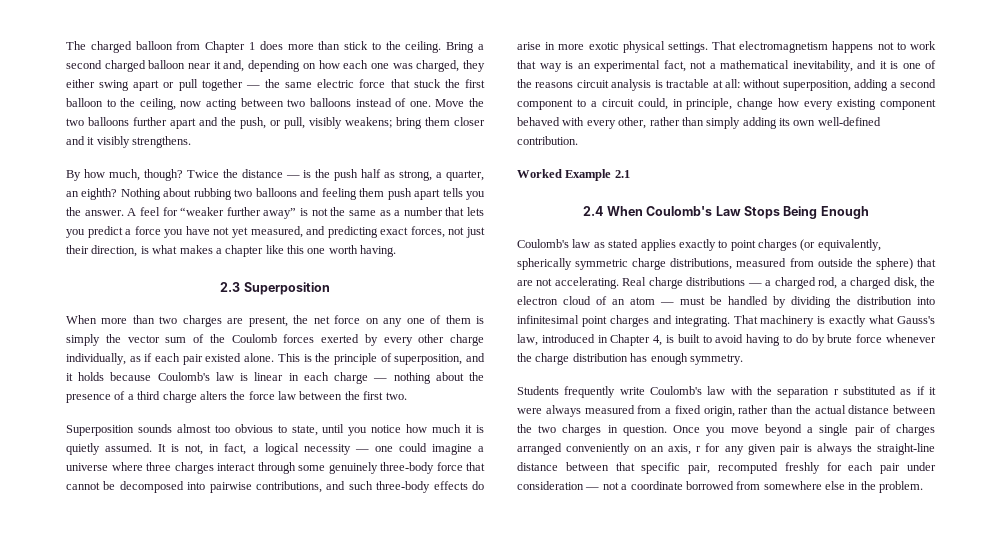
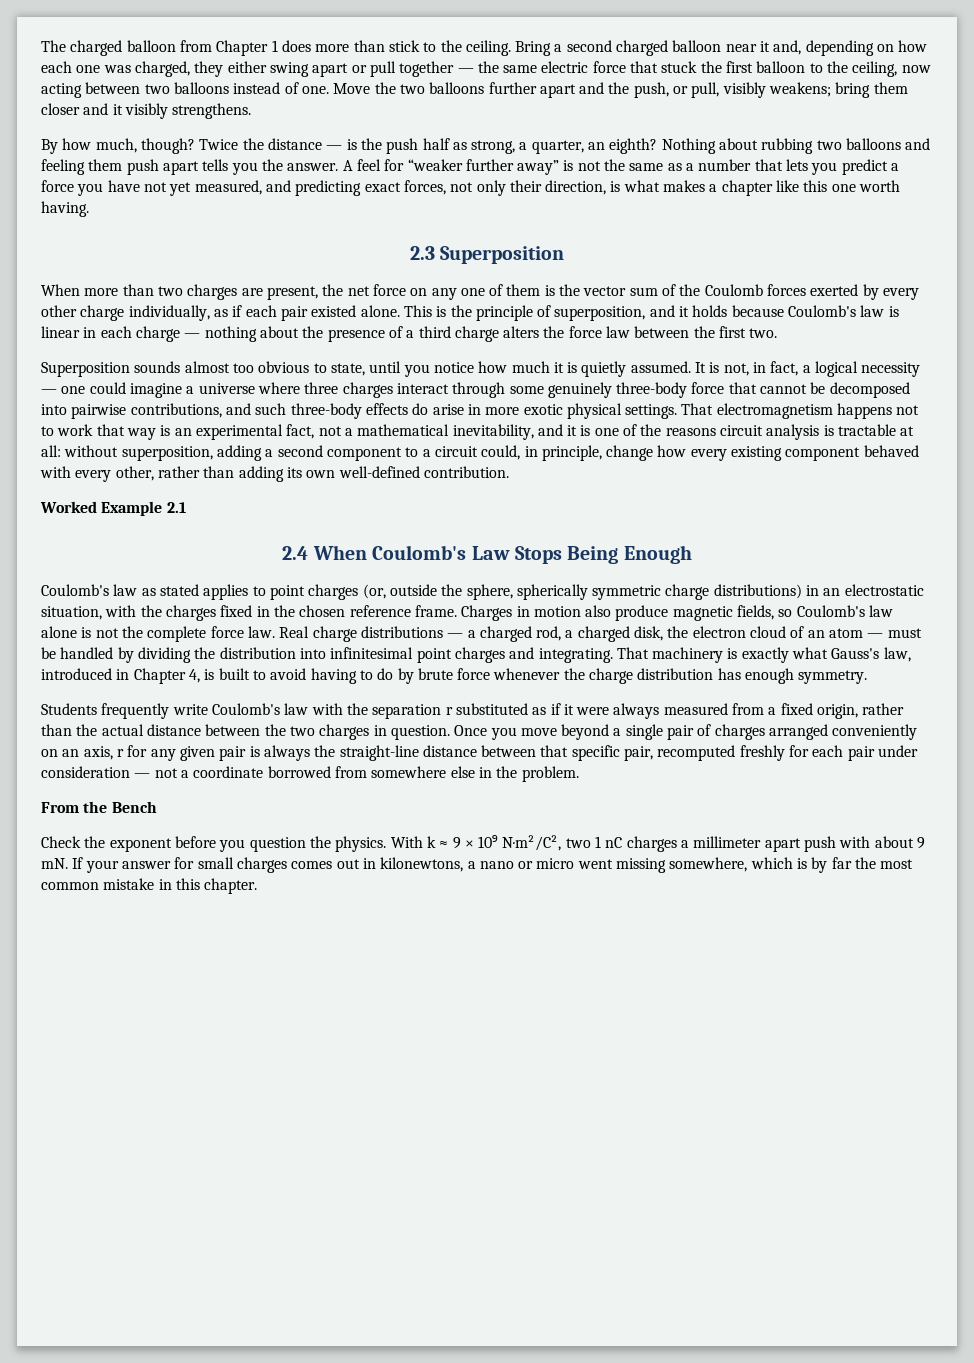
- A feel for “weaker further away” is not the same as a number that lets you predict a force you have not yet measured, and predicting exact forces, not just their direction, is what makes a chapter like this one worth having.
+ A feel for “weaker further away” is not the same as a number that lets you predict a force you have not yet measured, and predicting exact forces, not only their direction, is what makes a chapter like this one worth having.
- When more than two charges are present, the net force on any one of them is simply the vector sum of the Coulomb forces exerted by every other charge individually, as if each pair existed alone.
+ When more than two charges are present, the net force on any one of them is the vector sum of the Coulomb forces exerted by every other charge individually, as if each pair existed alone.
- That electromagnetism happens not to work that way is an experimental fact, not a mathematical inevitability, and it is one of the reasons circuit analysis is tractable at all: without superposition, adding a second component to a circuit could, in principle, change how every existing component behaved with every other, rather than simply adding its own well-defined contribution.
+ That electromagnetism happens not to work that way is an experimental fact, not a mathematical inevitability, and it is one of the reasons circuit analysis is tractable at all: without superposition, adding a second component to a circuit could, in principle, change how every existing component behaved with every other, rather than adding its own well-defined contribution.
- Coulomb's law as stated applies exactly to point charges (or equivalently, spherically symmetric charge distributions, measured from outside the sphere) that are not accelerating.
+ Coulomb's law as stated applies to point charges (or, outside the sphere, spherically symmetric charge distributions) in an electrostatic situation, with the charges fixed in the chosen reference frame. Charges in motion also produce magnetic fields, so Coulomb's law alone is not the complete force law.
+ From the Bench
+ Check the exponent before you question the physics. With k ≈ 9 × 10⁹ N·m²/C², two 1 nC charges a millimeter apart push with about 9 mN. If your answer for small charges comes out in kilonewtons, a nano or micro went missing somewhere, which is by far the most common mistake in this chapter.

